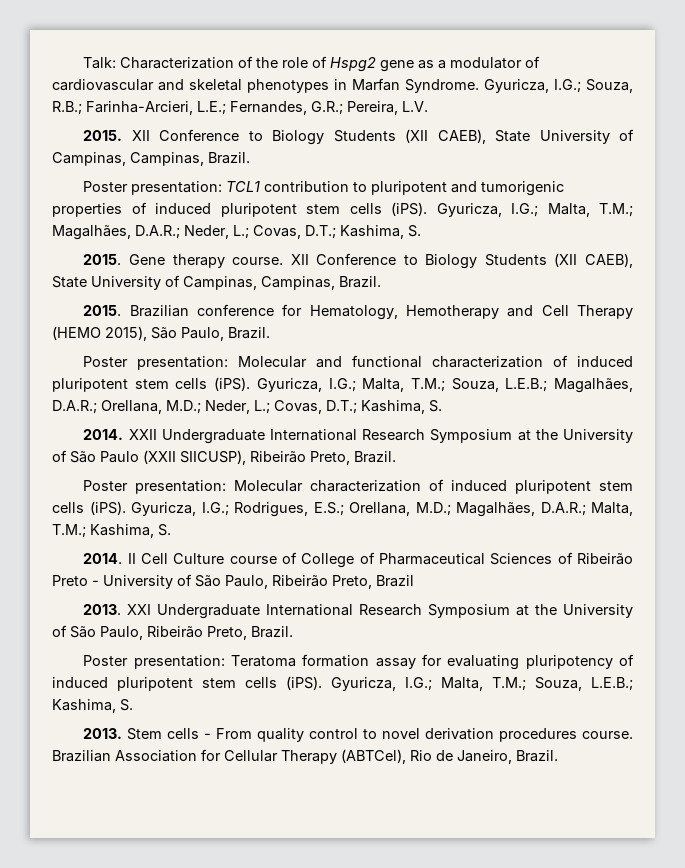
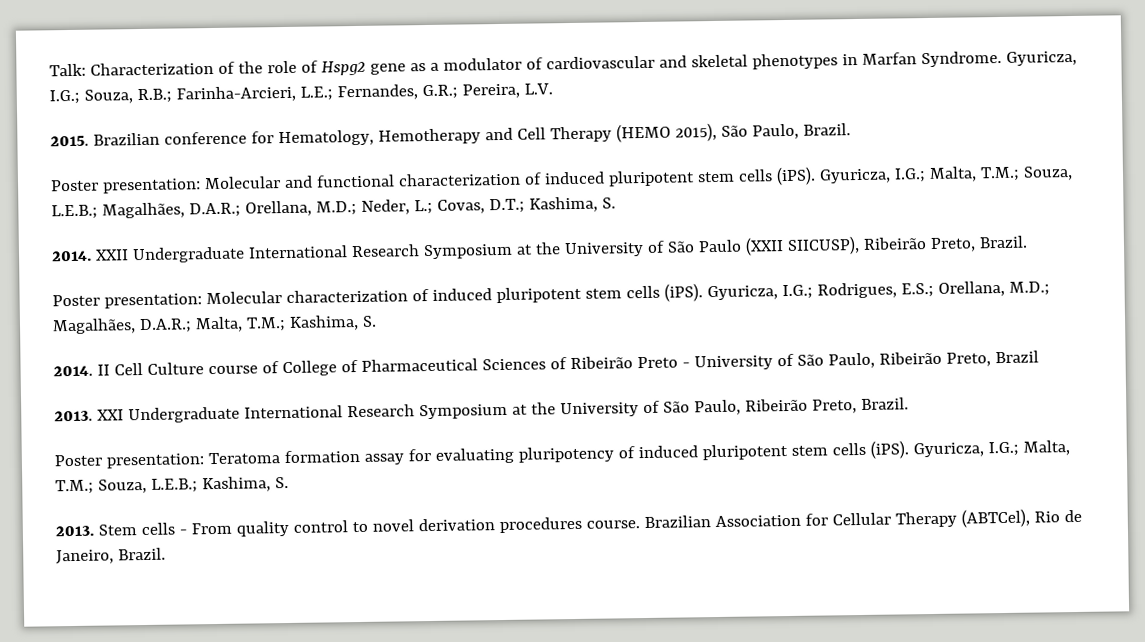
- 2015. XII Conference to Biology Students (XII CAEB), State University of Campinas, Campinas, Brazil.
- Poster presentation: TCL1 contribution to pluripotent and tumorigenic properties of induced pluripotent stem cells (iPS). Gyuricza, I.G.; Malta, T.M.; Magalhães, D.A.R.; Neder, L.; Covas, D.T.; Kashima, S.
- 2015. Gene therapy course. XII Conference to Biology Students (XII CAEB), State University of Campinas, Campinas, Brazil.

